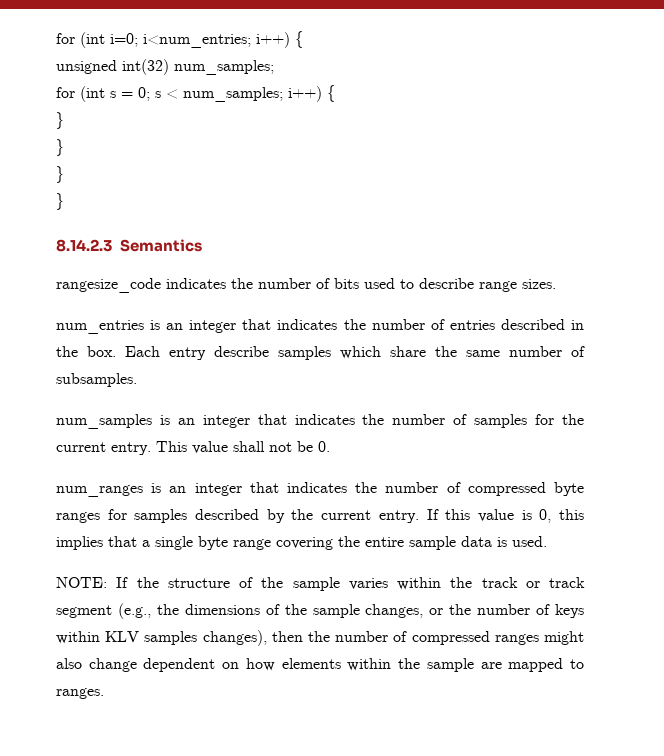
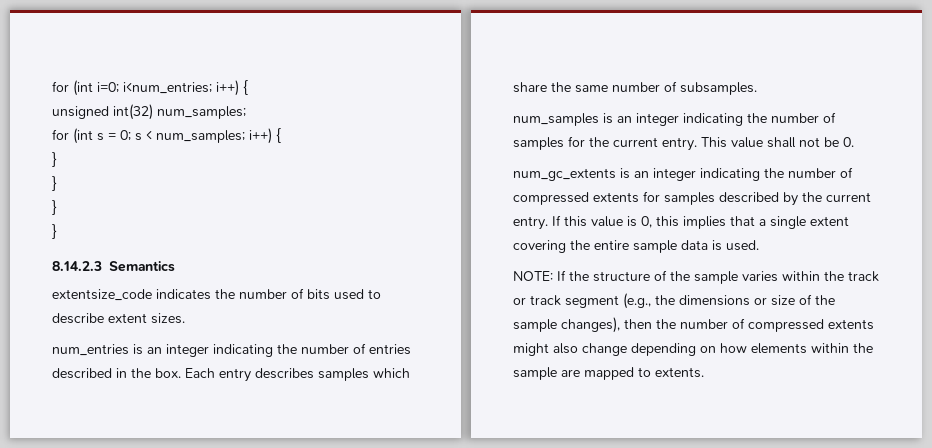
- rangesize_code indicates the number of bits used to describe range sizes.
+ extentsize_code indicates the number of bits used to describe extent sizes.
- num_entries is an integer that indicates the number of entries described in the box.
+ num_entries is an integer indicating the number of entries described in the box.
- Each entry describe samples which share the same number of subsamples.
+ Each entry describes samples which share the same number of subsamples.
- num_samples is an integer that indicates the number of samples for the current entry.
+ num_samples is an integer indicating the number of samples for the current entry.
- num_ranges is an integer that indicates the number of compressed byte ranges for samples described by the current entry.
+ num_gc_extents is an integer indicating the number of compressed extents for samples described by the current entry.
- If this value is 0, this implies that a single byte range covering the entire sample data is used.
+ If this value is 0, this implies that a single extent covering the entire sample data is used.
- NOTE: If the structure of the sample varies within the track or track segment (e.g., the dimensions of the sample changes, or the number of keys within KLV samples changes), then the number of compressed ranges might also change dependent on how elements within the sample are mapped to ranges.
+ NOTE: If the structure of the sample varies within the track or track segment (e.g., the dimensions or size of the sample changes), then the number of compressed extents might also change depending on how elements within the sample are mapped to extents.

